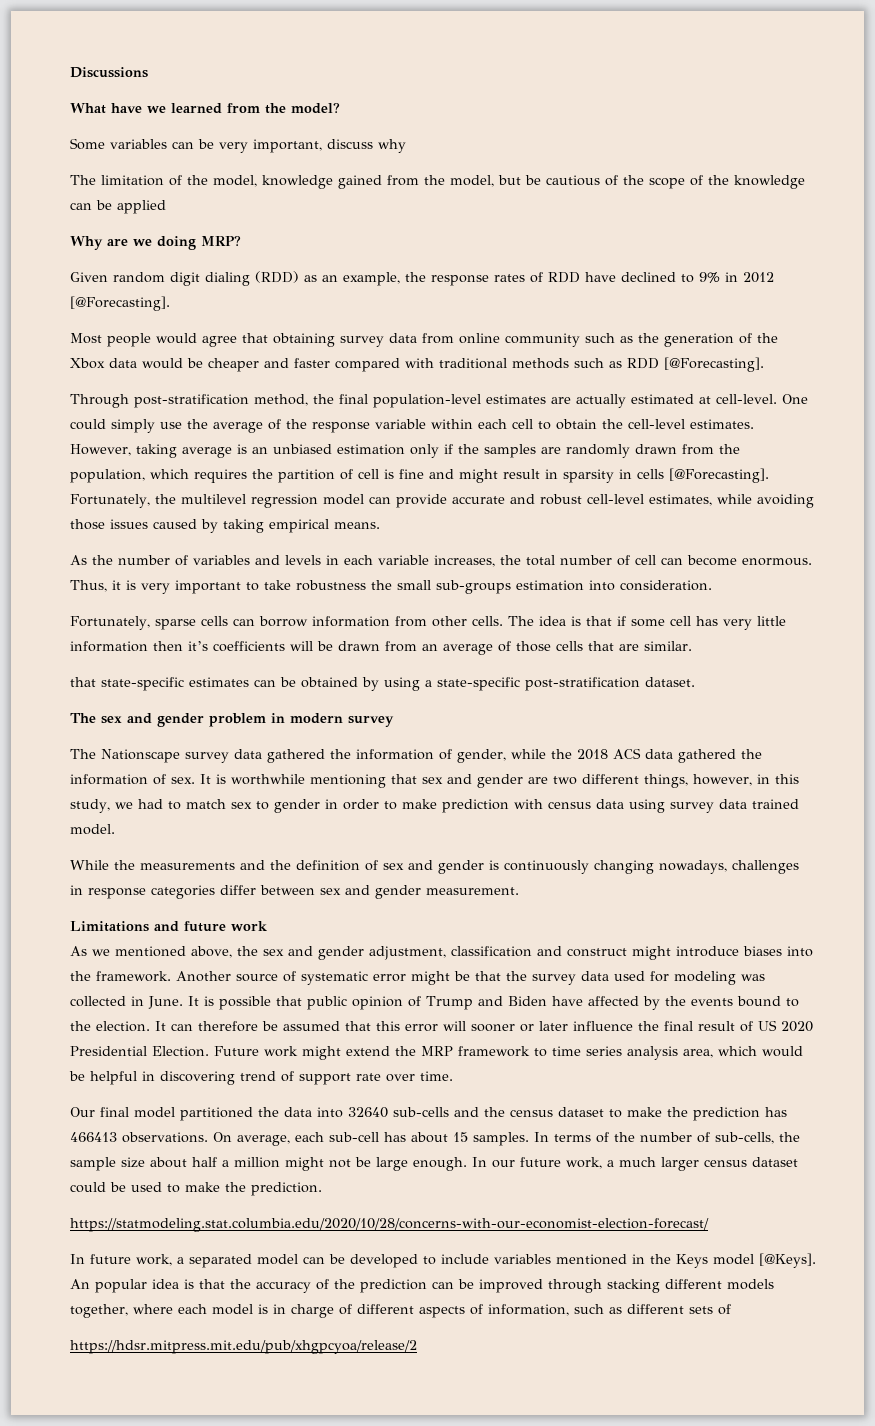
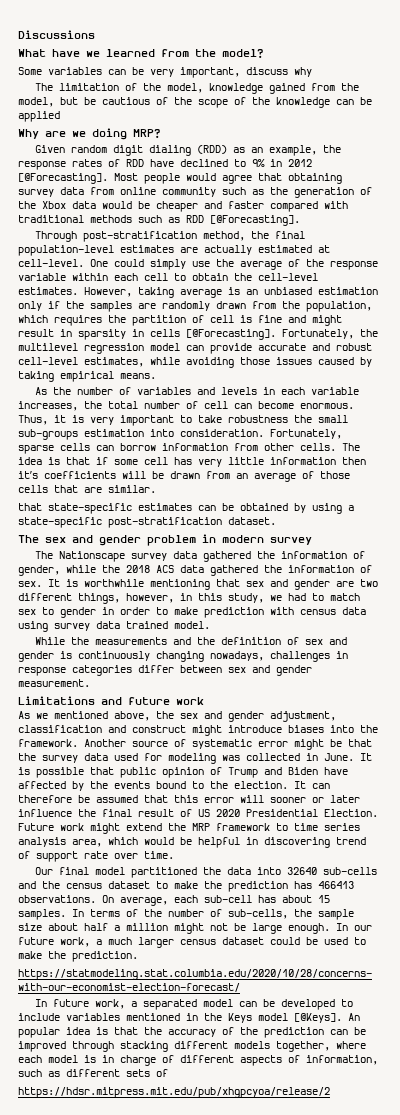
- Given random digit dialing (RDD) as an example, the response rates of RDD have declined to 9% in 2012 [@Forecasting].
- Most people would agree that obtaining survey data from online community such as the generation of the Xbox data would be cheaper and faster compared with traditional methods such as RDD [@Forecasting].
+ Given random digit dialing (RDD) as an example, the response rates of RDD have declined to 9% in 2012 [@Forecasting]. Most people would agree that obtaining survey data from online community such as the generation of the Xbox data would be cheaper and faster compared with traditional methods such as RDD [@Forecasting].
- Thus, it is very important to take robustness the small sub-groups estimation into consideration.
- Fortunately, sparse cells can borrow information from other cells.
+ Thus, it is very important to take robustness the small sub-groups estimation into consideration. Fortunately, sparse cells can borrow information from other cells.

